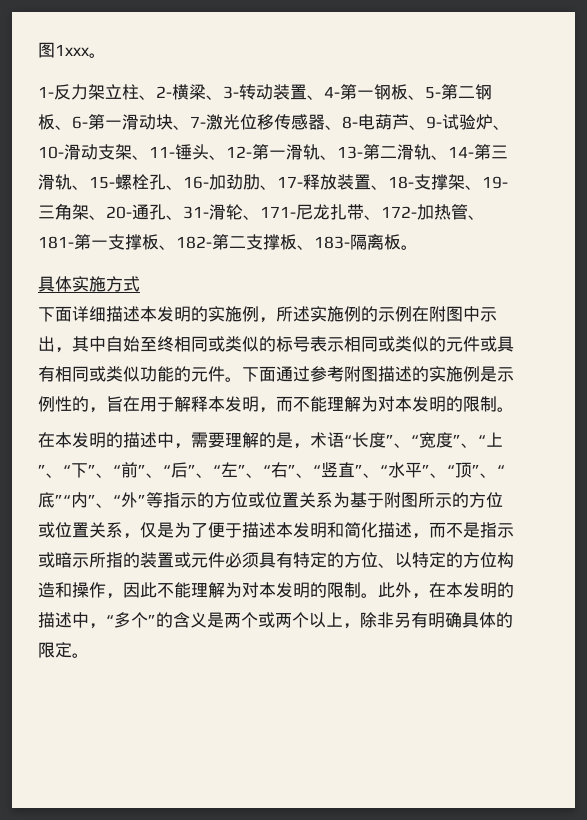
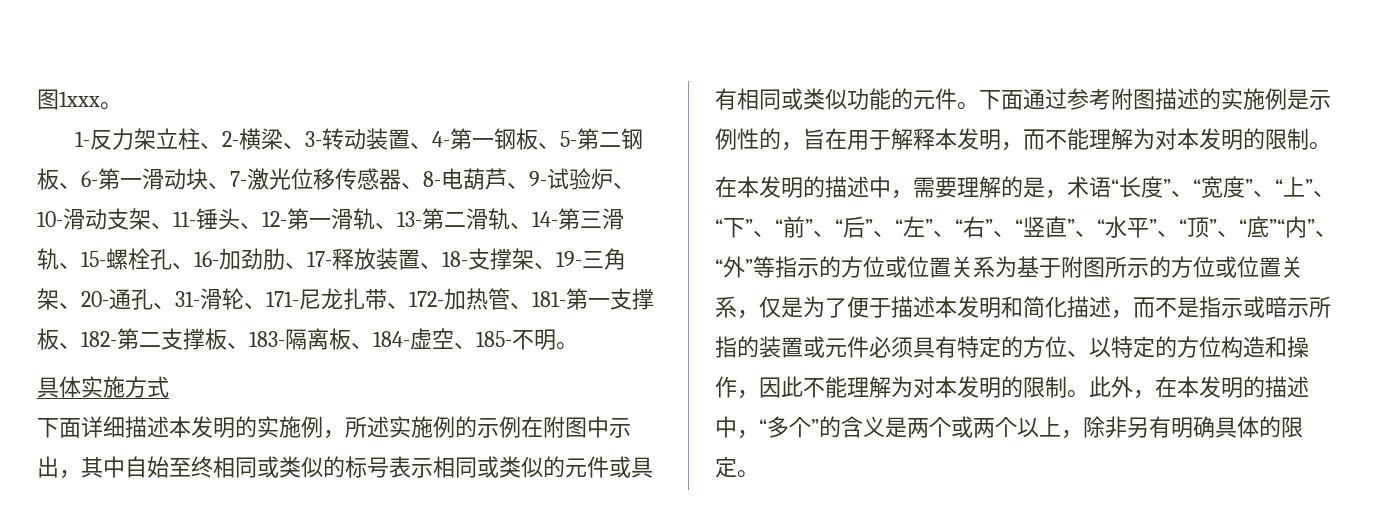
- 1-反力架立柱、2-横梁、3-转动装置、4-第一钢板、5-第二钢板、6-第一滑动块、7-激光位移传感器、8-电葫芦、9-试验炉、10-滑动支架、11-锤头、12-第一滑轨、13-第二滑轨、14-第三滑轨、15-螺栓孔、16-加劲肋、17-释放装置、18-支撑架、19-三角架、20-通孔、31-滑轮、171-尼龙扎带、172-加热管、181-第一支撑板、182-第二支撑板、183-隔离板。
+ 1-反力架立柱、2-横梁、3-转动装置、4-第一钢板、5-第二钢板、6-第一滑动块、7-激光位移传感器、8-电葫芦、9-试验炉、10-滑动支架、11-锤头、12-第一滑轨、13-第二滑轨、14-第三滑轨、15-螺栓孔、16-加劲肋、17-释放装置、18-支撑架、19-三角架、20-通孔、31-滑轮、171-尼龙扎带、172-加热管、181-第一支撑板、182-第二支撑板、183-隔离板、184-虚空、185-不明。

